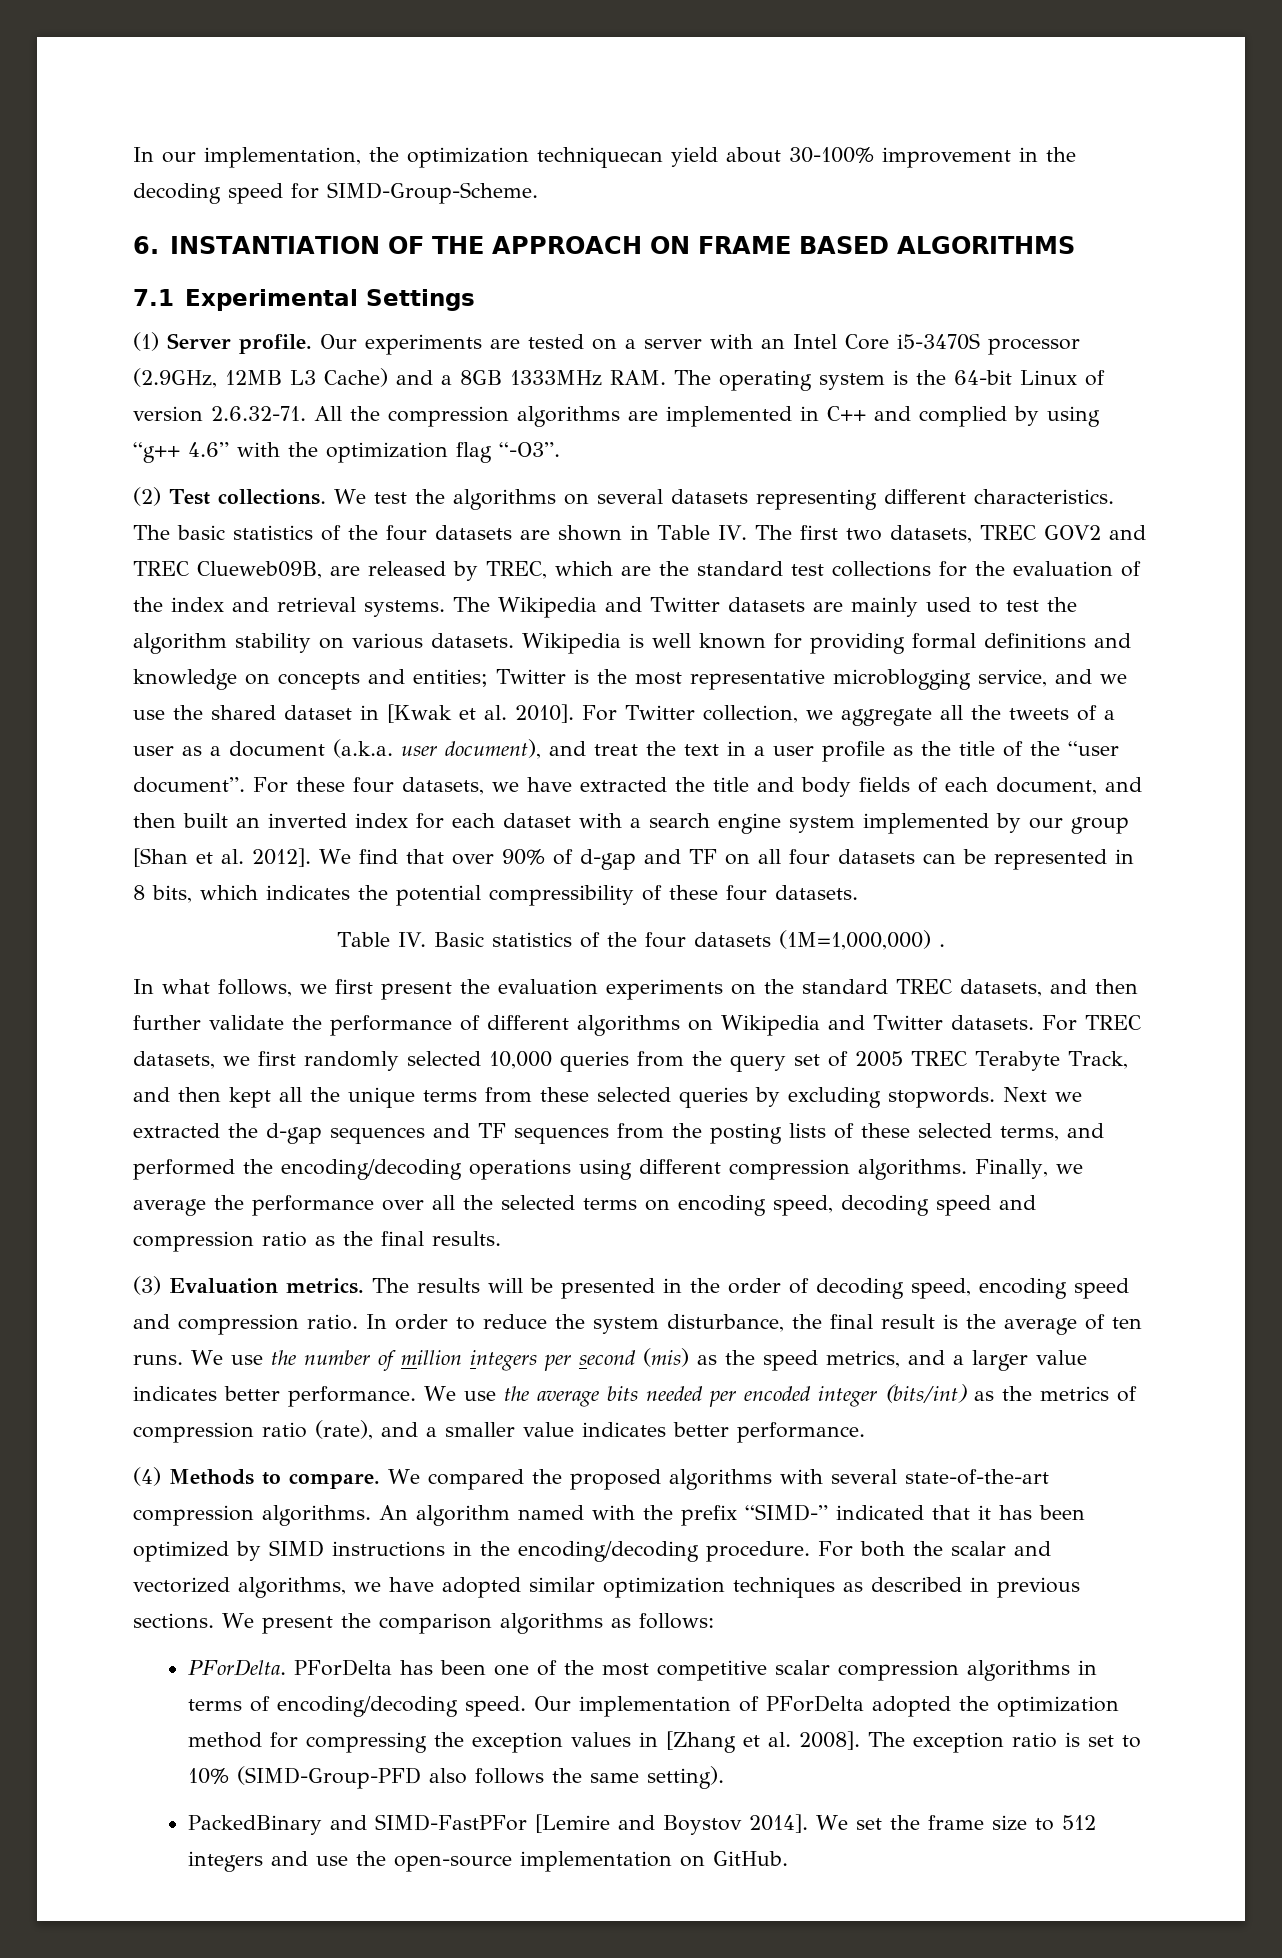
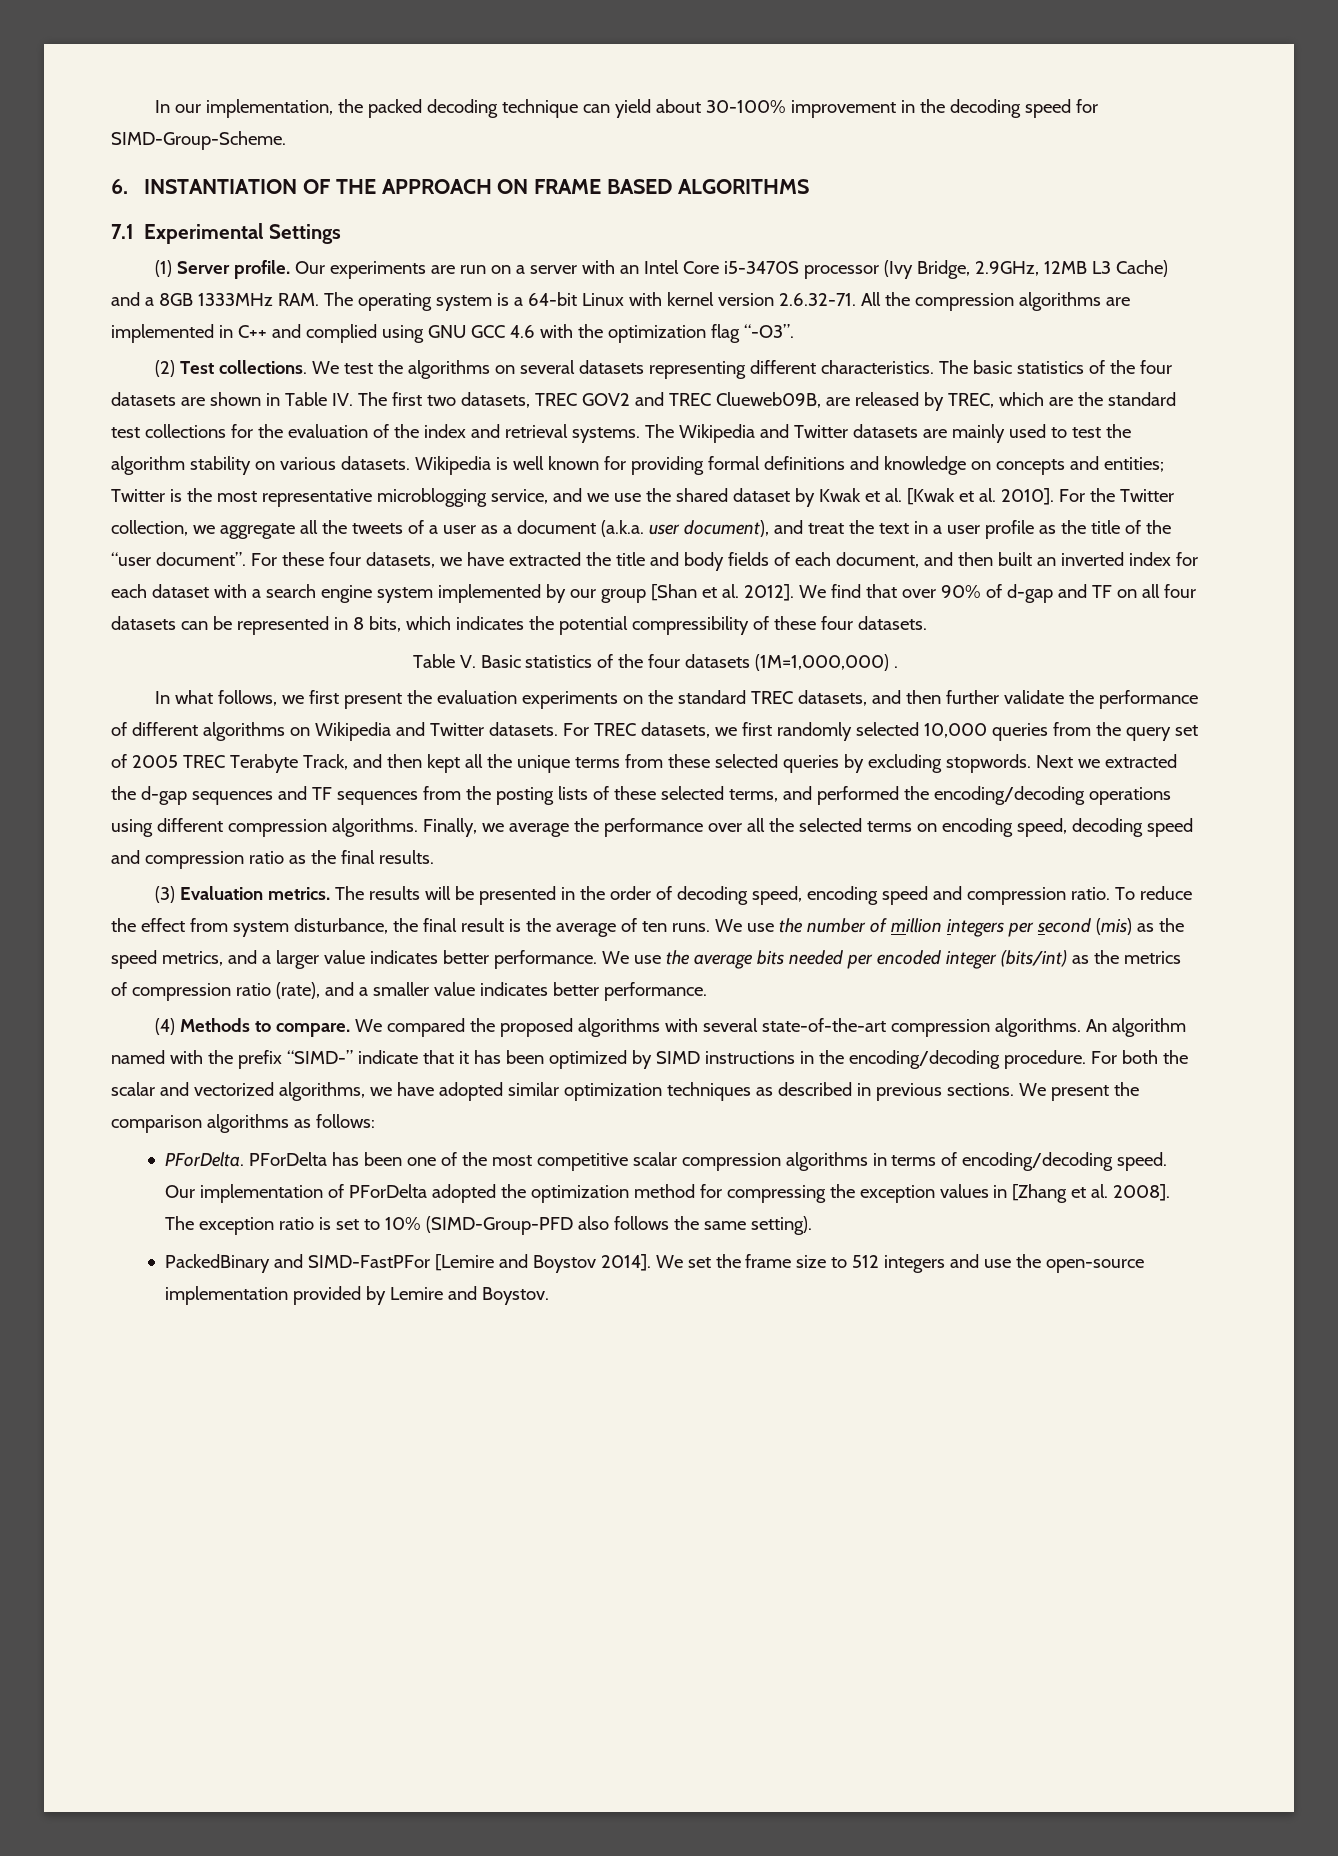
- In our implementation, the optimization techniquecan yield about 30-100% improvement in the decoding speed for SIMD-Group-Scheme.
+ In our implementation, the packed decoding technique can yield about 30-100% improvement in the decoding speed for SIMD-Group-Scheme.
- Our experiments are tested on a server with an Intel Core i5-3470S processor (2.9GHz, 12MB L3 Cache) and a 8GB 1333MHz RAM. The operating system is the 64-bit Linux of version 2.6.32-71. All the compression algorithms are implemented in C++ and complied by using “g++ 4.6” with the optimization flag “-O3”.
+ Our experiments are run on a server with an Intel Core i5-3470S processor (Ivy Bridge, 2.9GHz, 12MB L3 Cache) and a 8GB 1333MHz RAM. The operating system is a 64-bit Linux with kernel version 2.6.32-71. All the compression algorithms are implemented in C++ and complied using GNU GCC 4.6 with the optimization flag “-O3”.
- Wikipedia is well known for providing formal definitions and knowledge on concepts and entities; Twitter is the most representative microblogging service, and we use the shared dataset in [Kwak et al. 2010].
+ Wikipedia is well known for providing formal definitions and knowledge on concepts and entities; Twitter is the most representative microblogging service, and we use the shared dataset by Kwak et al. [Kwak et al. 2010].
- For Twitter collection, we aggregate all the tweets of a user as a document (a.k.a. user document), and treat the text in a user profile as the title of the “user document”.
+ For the Twitter collection, we aggregate all the tweets of a user as a document (a.k.a. user document), and treat the text in a user profile as the title of the “user document”.
- Table IV. Basic statistics of the four datasets (1M=1,000,000) .
+ Table V. Basic statistics of the four datasets (1M=1,000,000) .
- In order to reduce the system disturbance, the final result is the average of ten runs.
+ To reduce the effect from system disturbance, the final result is the average of ten runs.
- An algorithm named with the prefix “SIMD-” indicated that it has been optimized by SIMD instructions in the encoding/decoding procedure.
+ An algorithm named with the prefix “SIMD-” indicate that it has been optimized by SIMD instructions in the encoding/decoding procedure.
- We set the frame size to 512 integers and use the open-source implementation on GitHub.
+ We set the frame size to 512 integers and use the open-source implementation provided by Lemire and Boystov.

